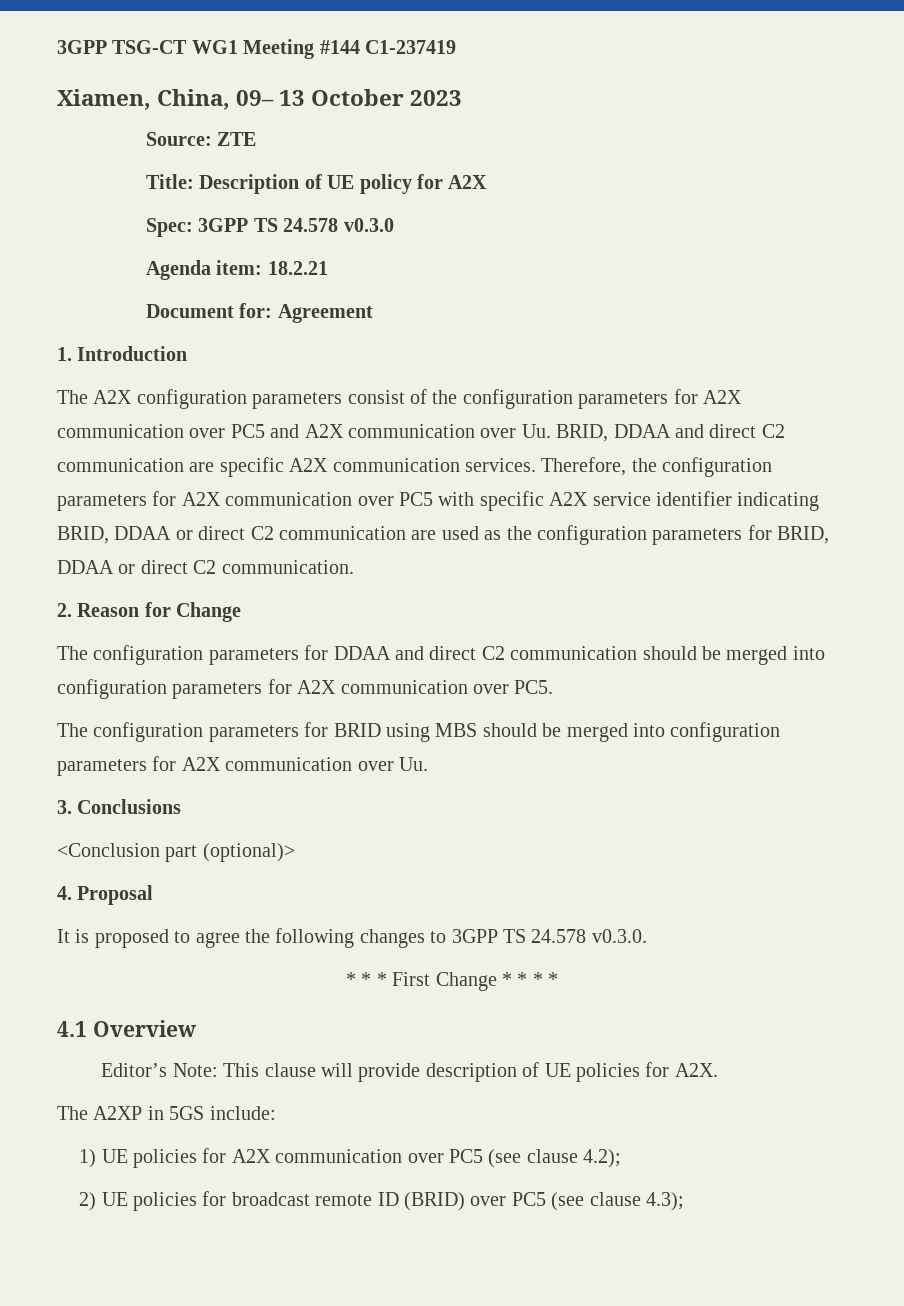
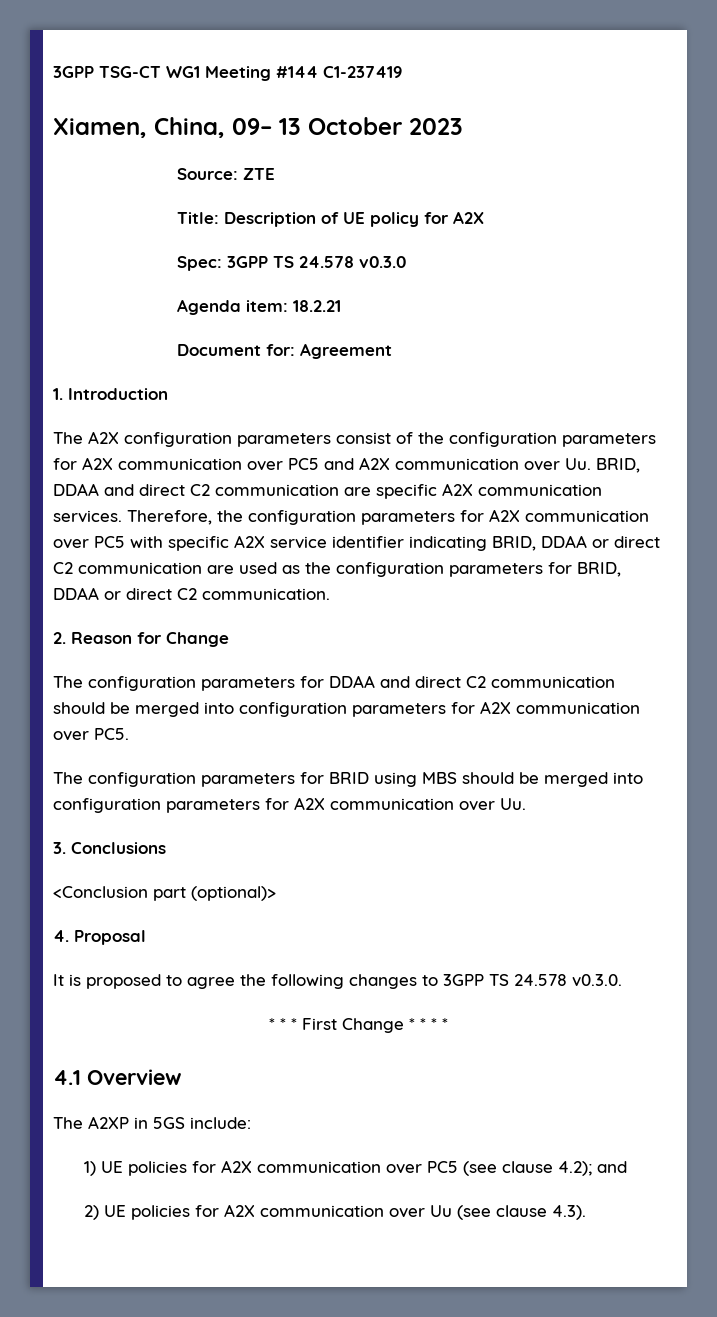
- Editor’s Note: This clause will provide description of UE policies for A2X.
- 1) UE policies for A2X communication over PC5 (see clause 4.2);
+ 1) UE policies for A2X communication over PC5 (see clause 4.2); and
- 2) UE policies for broadcast remote ID (BRID) over PC5 (see clause 4.3);
+ 2) UE policies for A2X communication over Uu (see clause 4.3).

